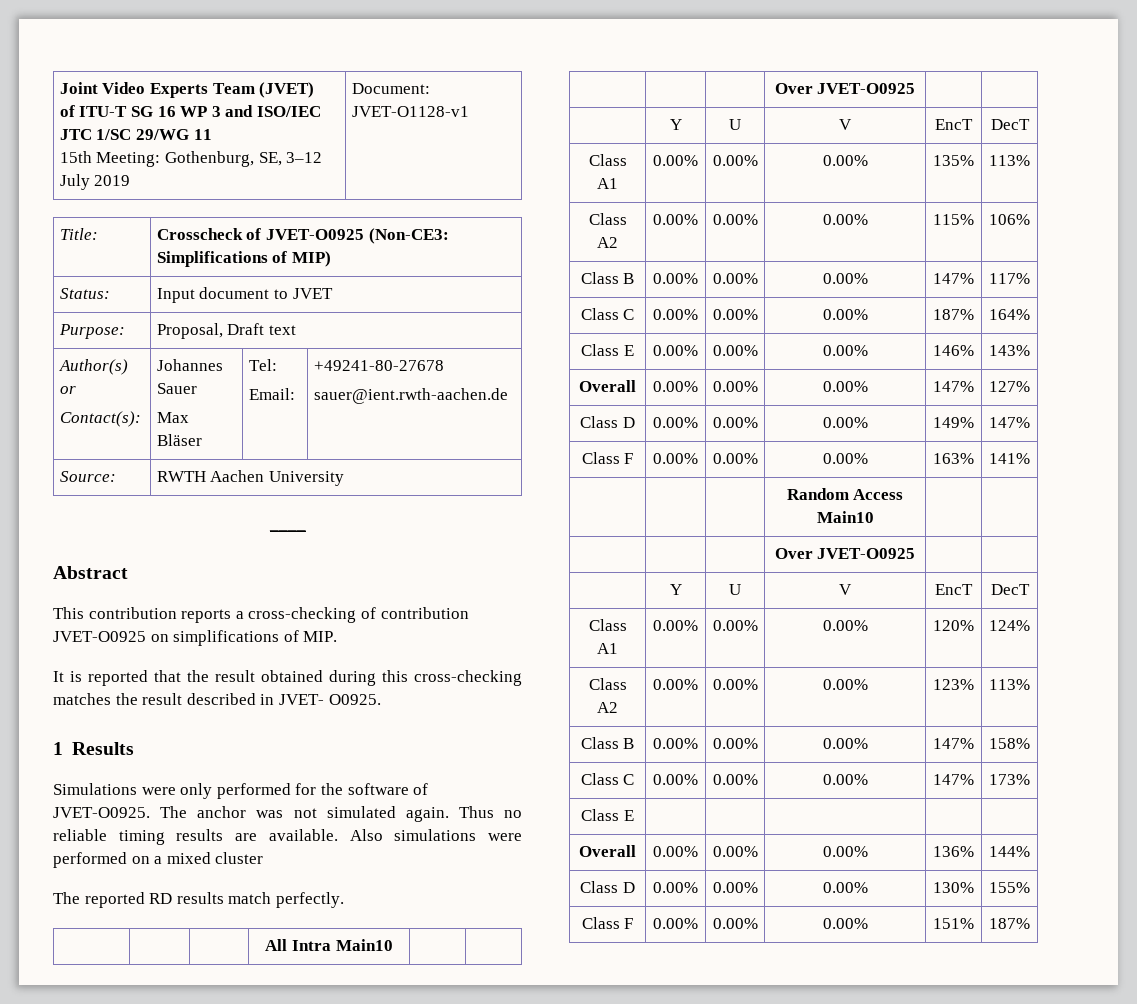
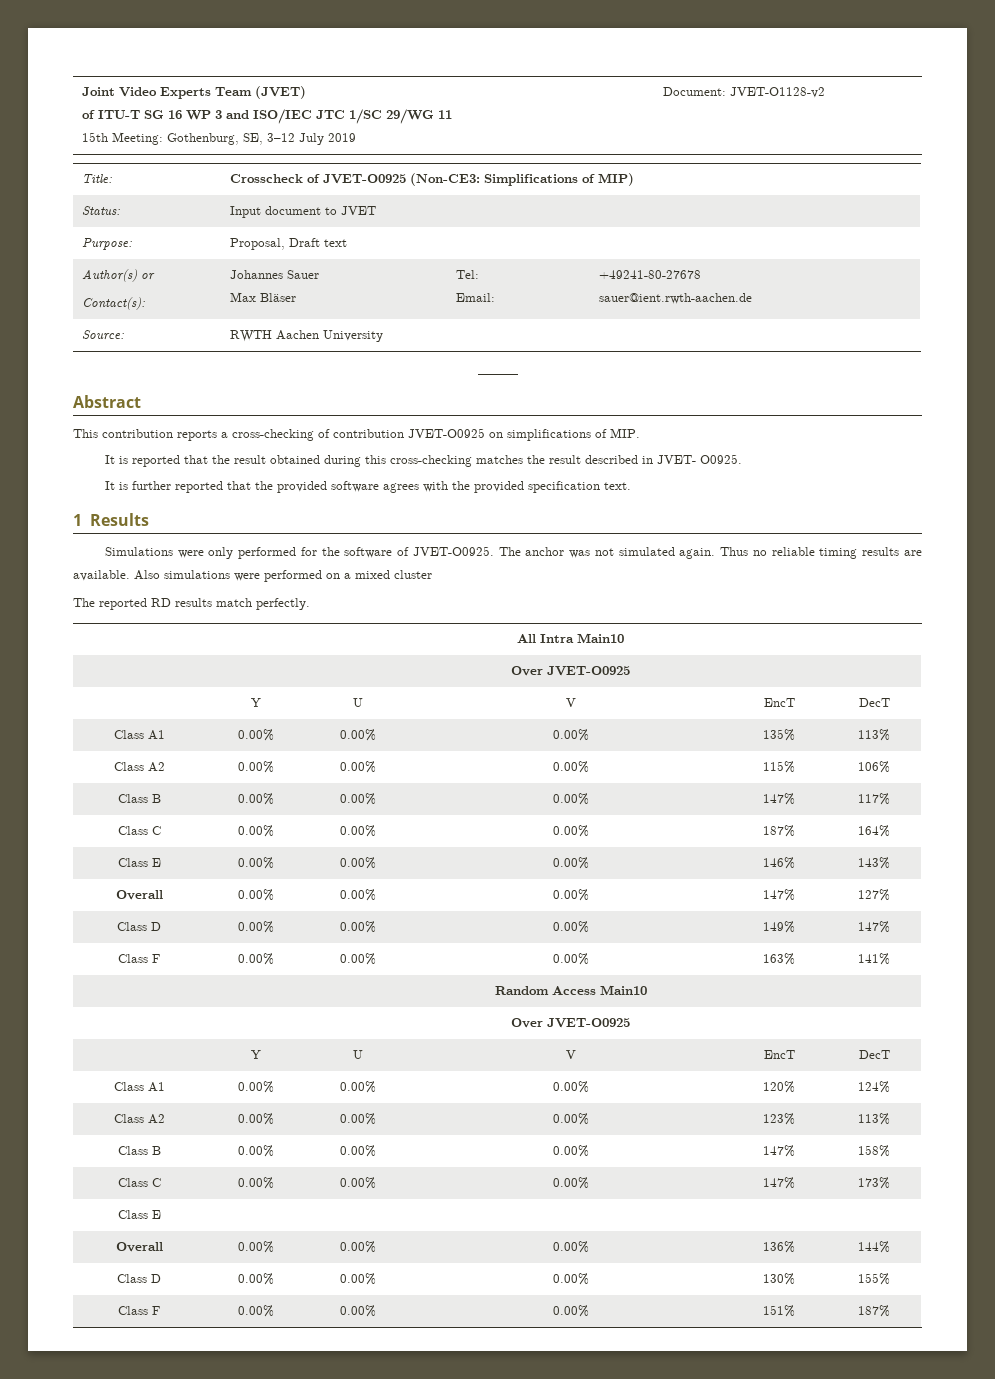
  Joint Video Experts Team (JVET)
  of ITU-T SG 16 WP 3 and ISO/IEC JTC 1/SC 29/WG 11
- 15th Meeting: Gothenburg, SE, 3–12 July 2019 | Document: JVET-O1128-v1
+ 15th Meeting: Gothenburg, SE, 3–12 July 2019 | Document: JVET-O1128-v2
+ It is further reported that the provided software agrees with the provided specification text.

